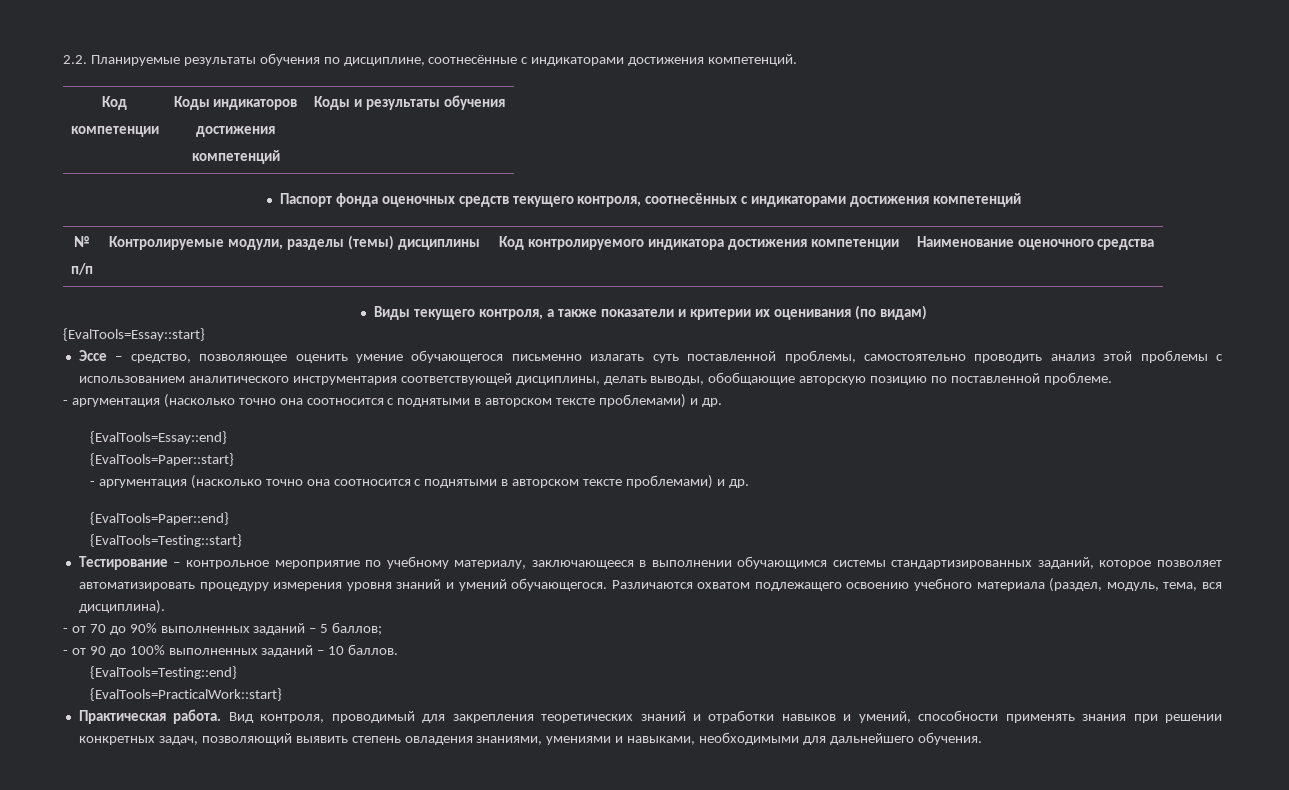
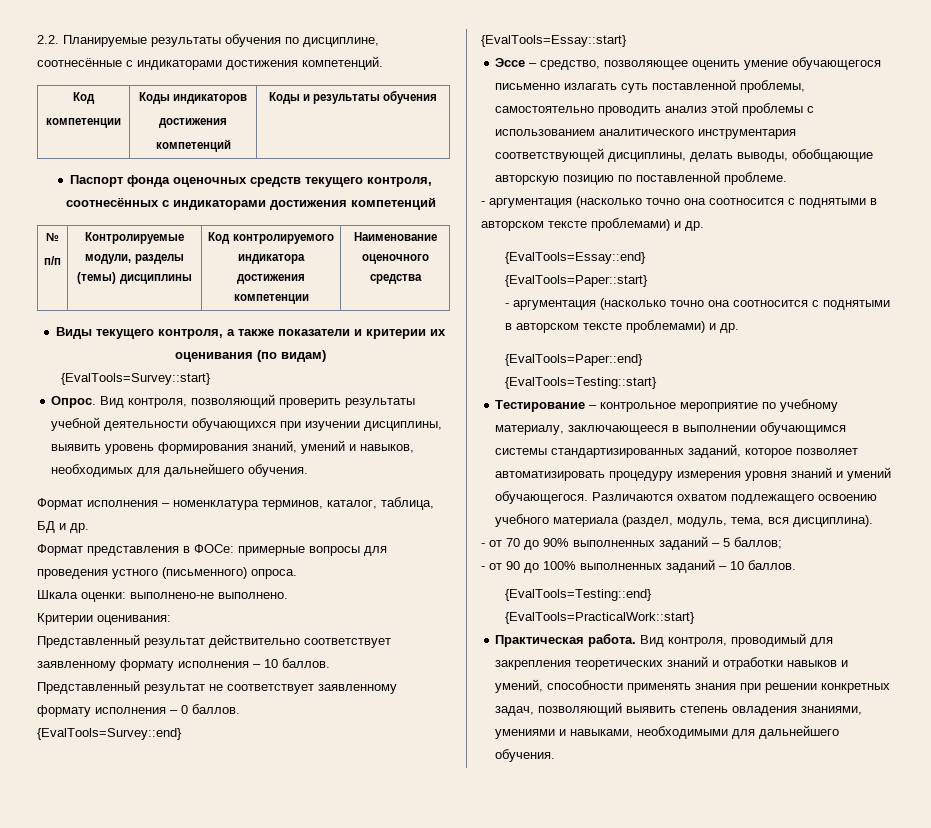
+ {EvalTools=Survey::start}
+ Опрос. Вид контроля, позволяющий проверить результаты учебной деятельности обучающихся при изучении дисциплины, выявить уровень формирования знаний, умений и навыков, необходимых для дальнейшего обучения.
+ Формат исполнения – номенклатура терминов, каталог, таблица, БД и др.
+ Формат представления в ФОСе: примерные вопросы для проведения устного (письменного) опроса.
+ Шкала оценки: выполнено-не выполнено.
+ Критерии оценивания:
+ Представленный результат действительно соответствует заявленному формату исполнения – 10 баллов.
+ Представленный результат не соответствует заявленному формату исполнения – 0 баллов.
+ {EvalTools=Survey::end}

